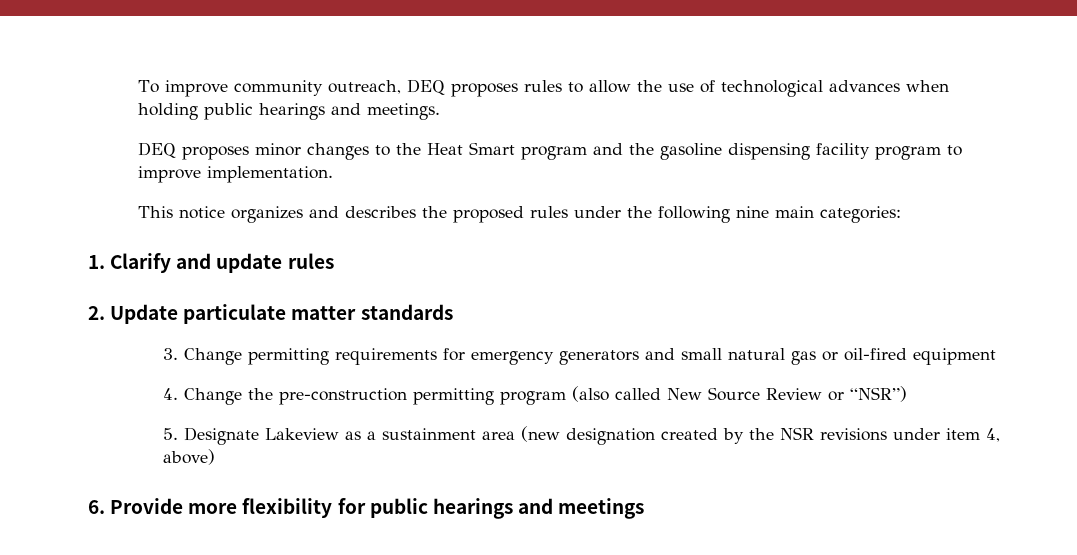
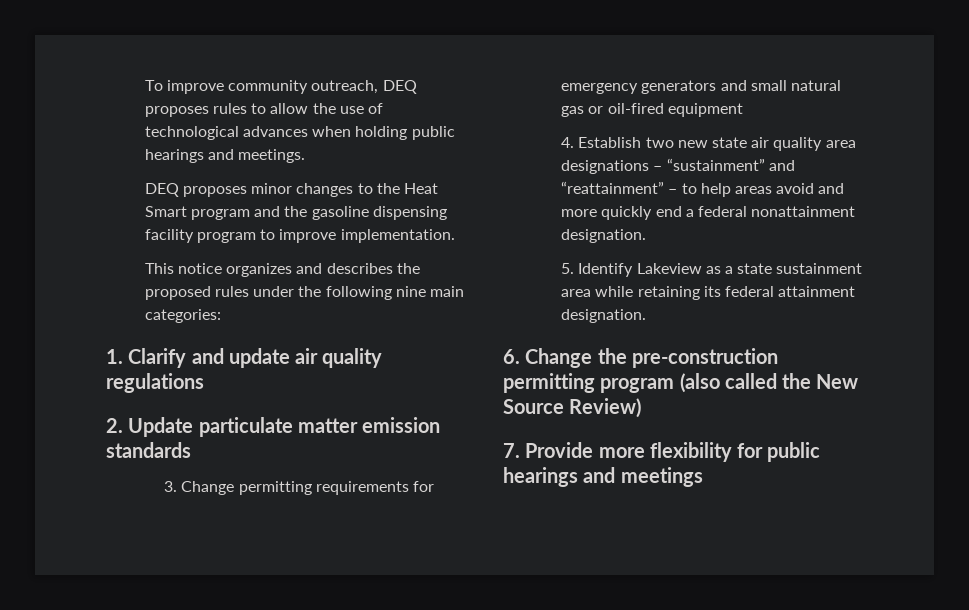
- 1. Clarify and update rules
+ 1. Clarify and update air quality regulations
- 2. Update particulate matter standards
+ 2. Update particulate matter emission standards
- 4. Change the pre-construction permitting program (also called New Source Review or “NSR”)
- 5. Designate Lakeview as a sustainment area (new designation created by the NSR revisions under item 4, above)
- 6. Provide more flexibility for public hearings and meetings
+ 4. Establish two new state air quality area designations – “sustainment” and “reattainment” – to help areas avoid and more quickly end a federal nonattainment designation.
+ 5. Identify Lakeview as a state sustainment area while retaining its federal attainment designation.
+ 6. Change the pre-construction permitting program (also called the New Source Review)
+ 7. Provide more flexibility for public hearings and meetings

